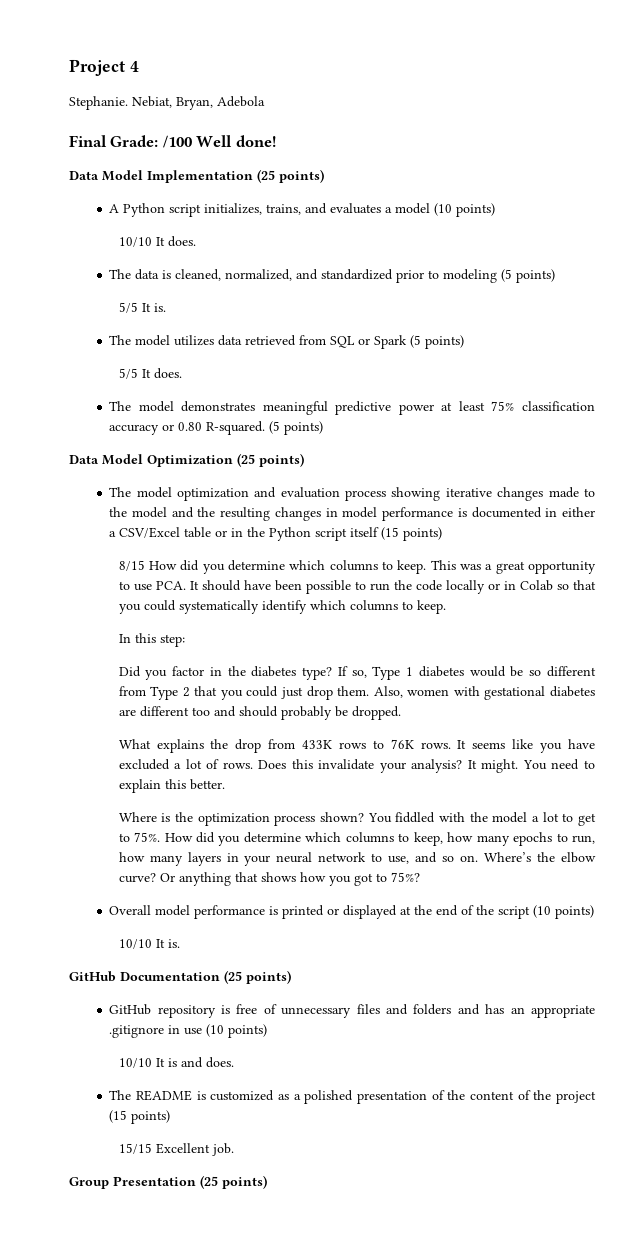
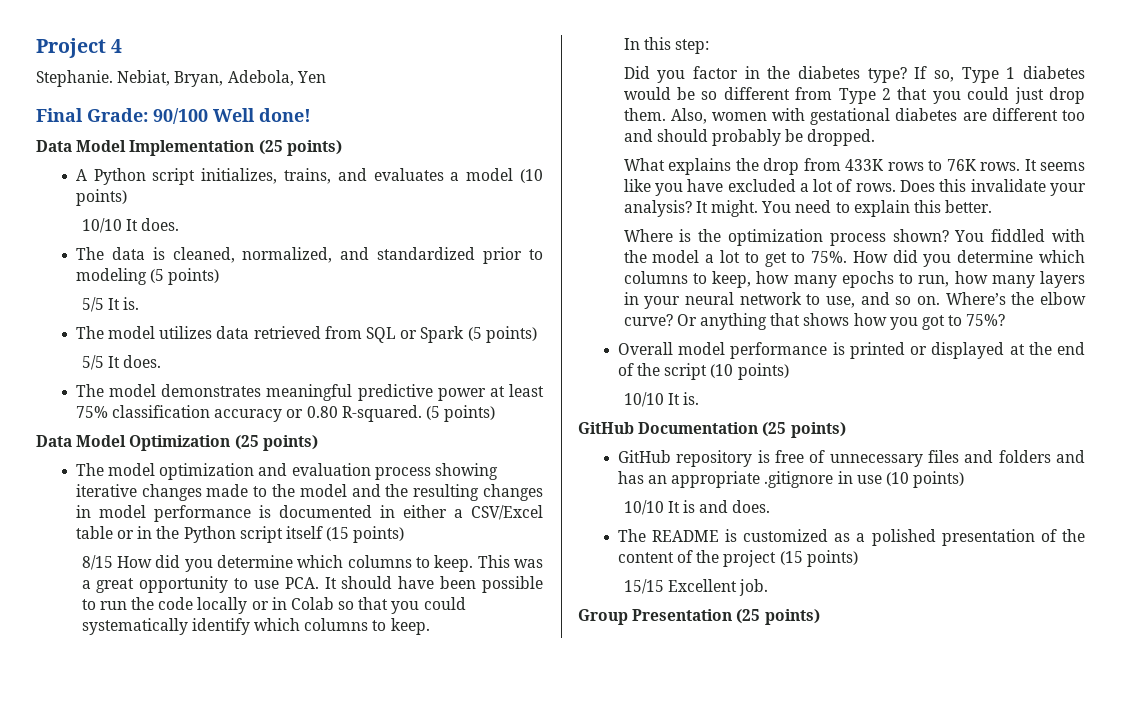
- Nebiat, Bryan, Adebola
+ Nebiat, Bryan, Adebola, Yen
- Final Grade: /100 Well done!
+ Final Grade: 90/100 Well done!

